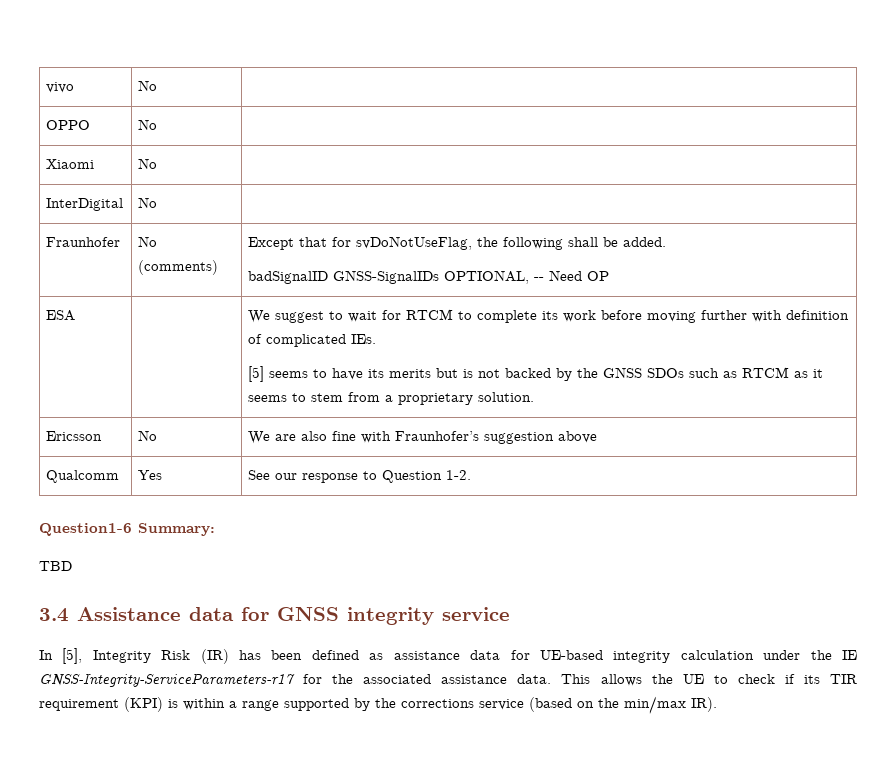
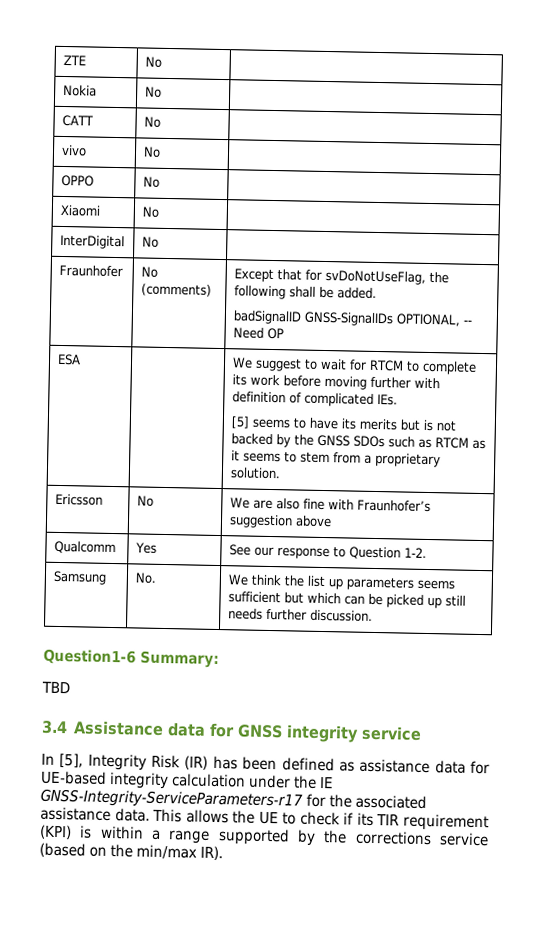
+ ZTE | No |
+ Nokia | No |
+ CATT | No |
+ Samsung | No. | We think the list up parameters seems sufficient but which can be picked up still needs further discussion.

